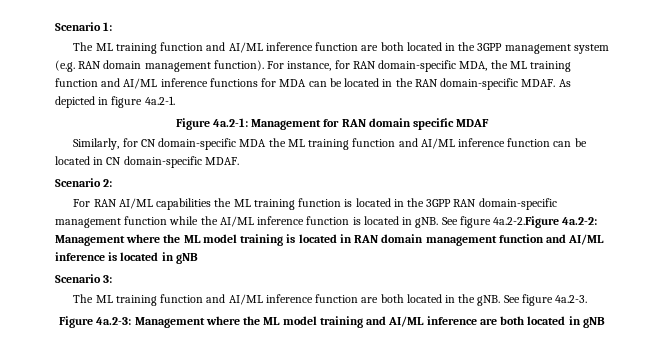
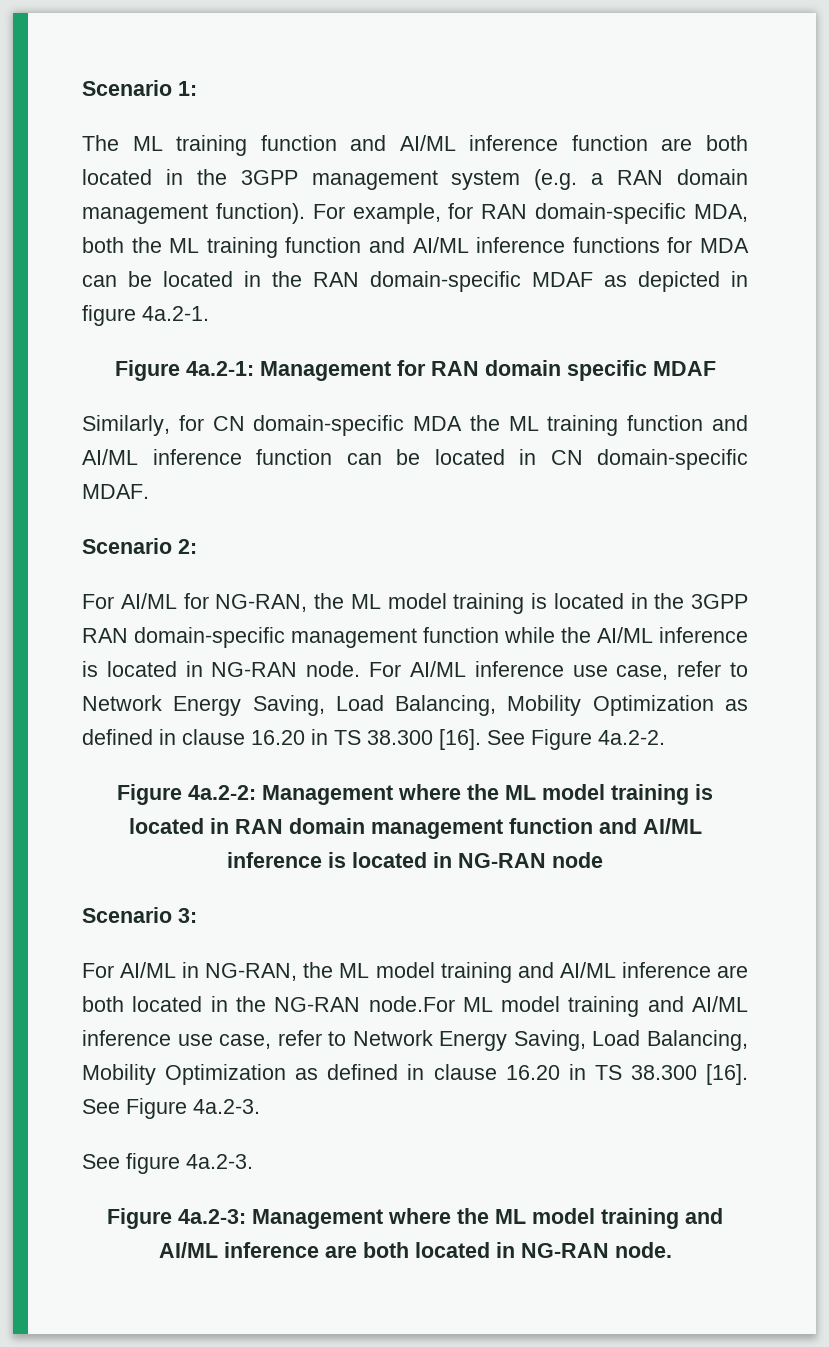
- The ML training function and AI/ML inference function are both located in the 3GPP management system (e.g. RAN domain management function).
+ The ML training function and AI/ML inference function are both located in the 3GPP management system (e.g. a RAN domain management function).
- For instance, for RAN domain-specific MDA, the ML training function and AI/ML inference functions for MDA can be located in the RAN domain-specific MDAF. As depicted in figure 4a.2-1.
+ For example, for RAN domain-specific MDA, both the ML training function and AI/ML inference functions for MDA can be located in the RAN domain-specific MDAF as depicted in figure 4a.2-1.
- For RAN AI/ML capabilities the ML training function is located in the 3GPP RAN domain-specific management function while the AI/ML inference function is located in gNB. See figure 4a.2-2.Figure 4a.2-2: Management where the ML model training is located in RAN domain management function and AI/ML inference is located in gNB
+ For AI/ML for NG-RAN, the ML model training is located in the 3GPP RAN domain-specific management function while the AI/ML inference is located in NG-RAN node. For AI/ML inference use case, refer to Network Energy Saving, Load Balancing, Mobility Optimization as defined in clause 16.20 in TS 38.300 [16]. See Figure 4a.2-2.
+ Figure 4a.2-2: Management where the ML model training is located in RAN domain management function and AI/ML inference is located in NG-RAN node
- The ML training function and AI/ML inference function are both located in the gNB. See figure 4a.2-3.
+ For AI/ML in NG-RAN, the ML model training and AI/ML inference are both located in the NG-RAN node.For ML model training and AI/ML inference use case, refer to Network Energy Saving, Load Balancing, Mobility Optimization as defined in clause 16.20 in TS 38.300 [16]. See Figure 4a.2-3.
+ See figure 4a.2-3.
- Figure 4a.2-3: Management where the ML model training and AI/ML inference are both located in gNB
+ Figure 4a.2-3: Management where the ML model training and AI/ML inference are both located in NG-RAN node.

